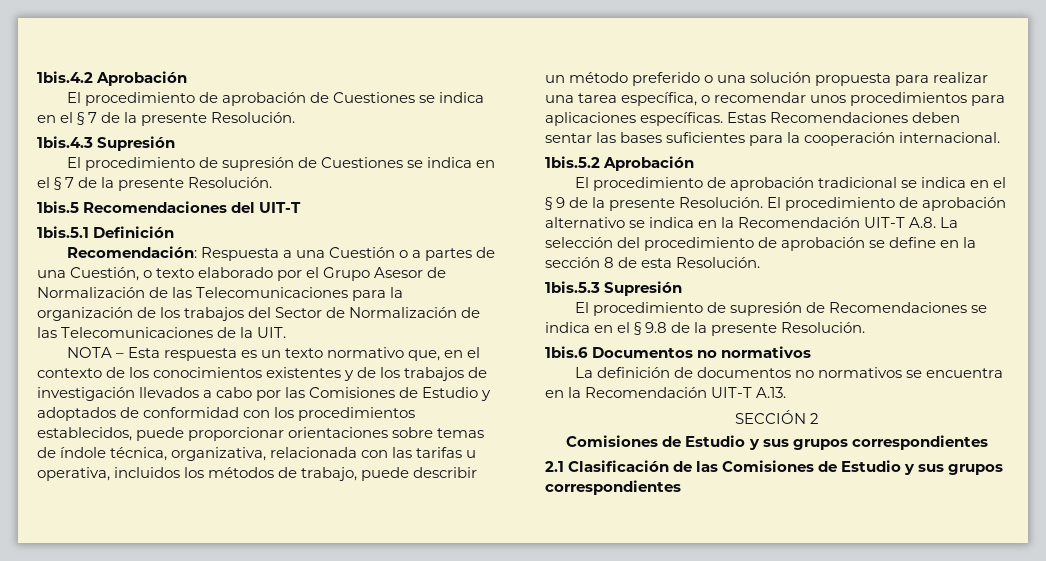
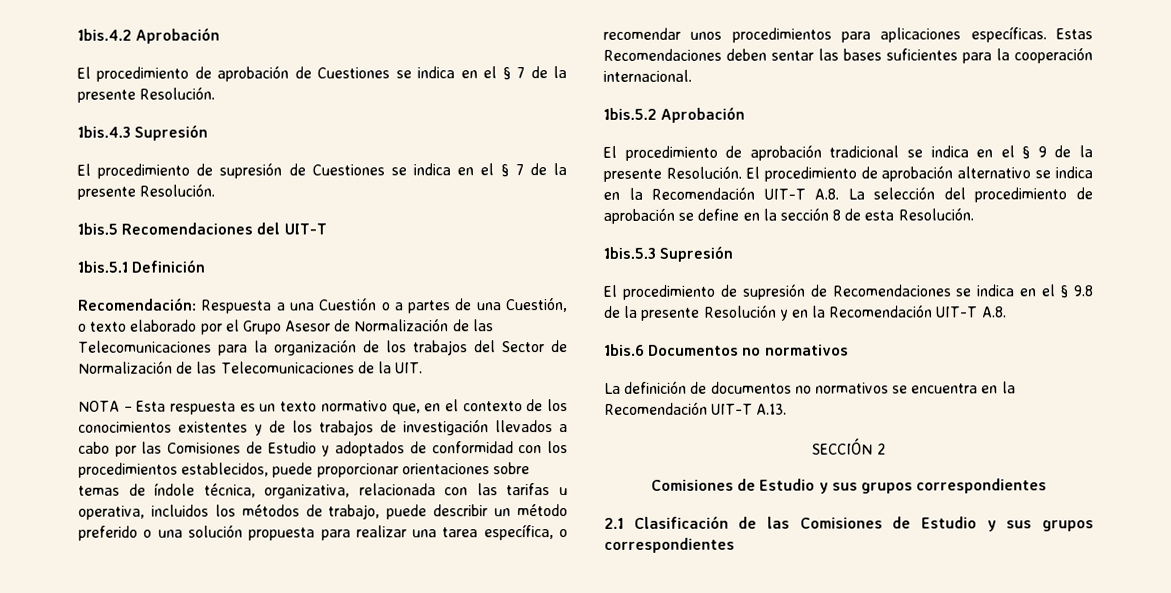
- El procedimiento de supresión de Recomendaciones se indica en el § 9.8 de la presente Resolución.
+ El procedimiento de supresión de Recomendaciones se indica en el § 9.8 de la presente Resolución y en la Recomendación UIT-T A.8.

